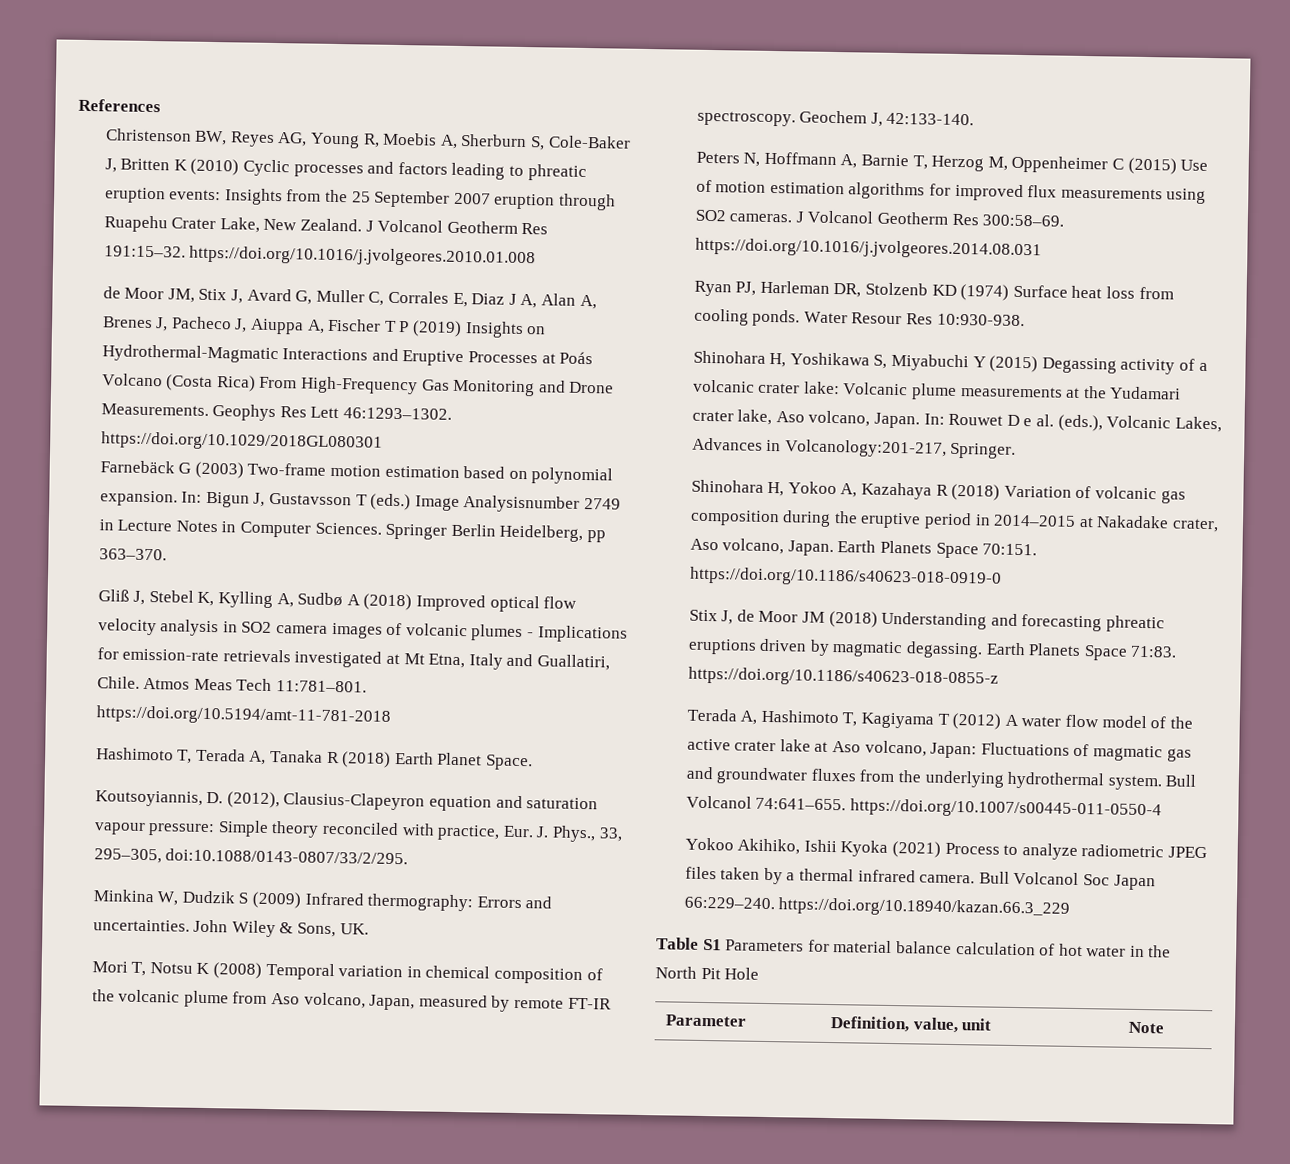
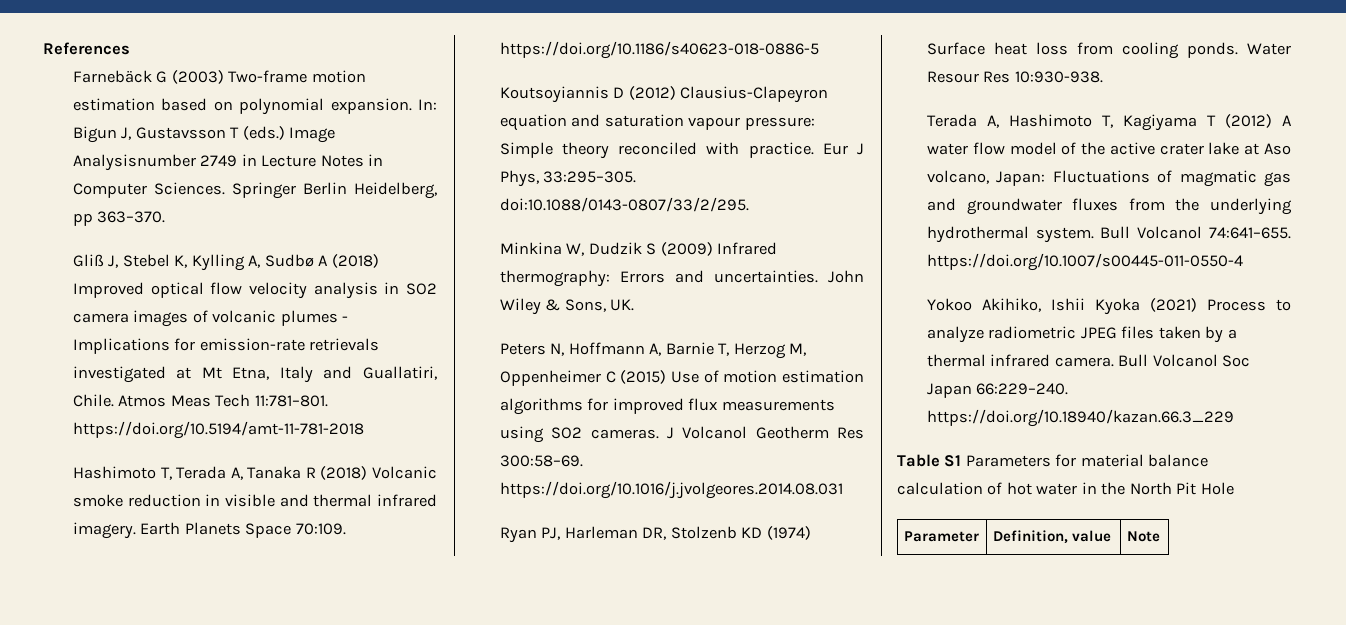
- Christenson BW, Reyes AG, Young R, Moebis A, Sherburn S, Cole-Baker J, Britten K (2010) Cyclic processes and factors leading to phreatic eruption events: Insights from the 25 September 2007 eruption through Ruapehu Crater Lake, New Zealand. J Volcanol Geotherm Res 191:15–32. https://doi.org/10.1016/j.jvolgeores.2010.01.008
- de Moor JM, Stix J, Avard G, Muller C, Corrales E, Diaz J A, Alan A, Brenes J, Pacheco J, Aiuppa A, Fischer T P (2019) Insights on Hydrothermal-Magmatic Interactions and Eruptive Processes at Poás Volcano (Costa Rica) From High-Frequency Gas Monitoring and Drone Measurements. Geophys Res Lett 46:1293–1302. https://doi.org/10.1029/2018GL080301
- Hashimoto T, Terada A, Tanaka R (2018) Earth Planet Space.
- Koutsoyiannis, D. (2012), Clausius-Clapeyron equation and saturation vapour pressure: Simple theory reconciled with practice, Eur. J. Phys., 33, 295–305, doi:10.1088/0143-0807/33/2/295.
+ Hashimoto T, Terada A, Tanaka R (2018) Volcanic smoke reduction in visible and thermal infrared imagery. Earth Planets Space 70:109. https://doi.org/10.1186/s40623-018-0886-5
+ Koutsoyiannis D (2012) Clausius-Clapeyron equation and saturation vapour pressure: Simple theory reconciled with practice. Eur J Phys, 33:295–305. doi:10.1088/0143-0807/33/2/295.
- Mori T, Notsu K (2008) Temporal variation in chemical composition of the volcanic plume from Aso volcano, Japan, measured by remote FT-IR spectroscopy. Geochem J, 42:133-140.
- Shinohara H, Yoshikawa S, Miyabuchi Y (2015) Degassing activity of a volcanic crater lake: Volcanic plume measurements at the Yudamari crater lake, Aso volcano, Japan. In: Rouwet D e al. (eds.), Volcanic Lakes, Advances in Volcanology:201-217, Springer.
- Shinohara H, Yokoo A, Kazahaya R (2018) Variation of volcanic gas composition during the eruptive period in 2014–2015 at Nakadake crater, Aso volcano, Japan. Earth Planets Space 70:151. https://doi.org/10.1186/s40623-018-0919-0
- Stix J, de Moor JM (2018) Understanding and forecasting phreatic eruptions driven by magmatic degassing. Earth Planets Space 71:83. https://doi.org/10.1186/s40623-018-0855-z
- Parameter | Definition, value, unit | Note
+ Parameter | Definition, value | Note

